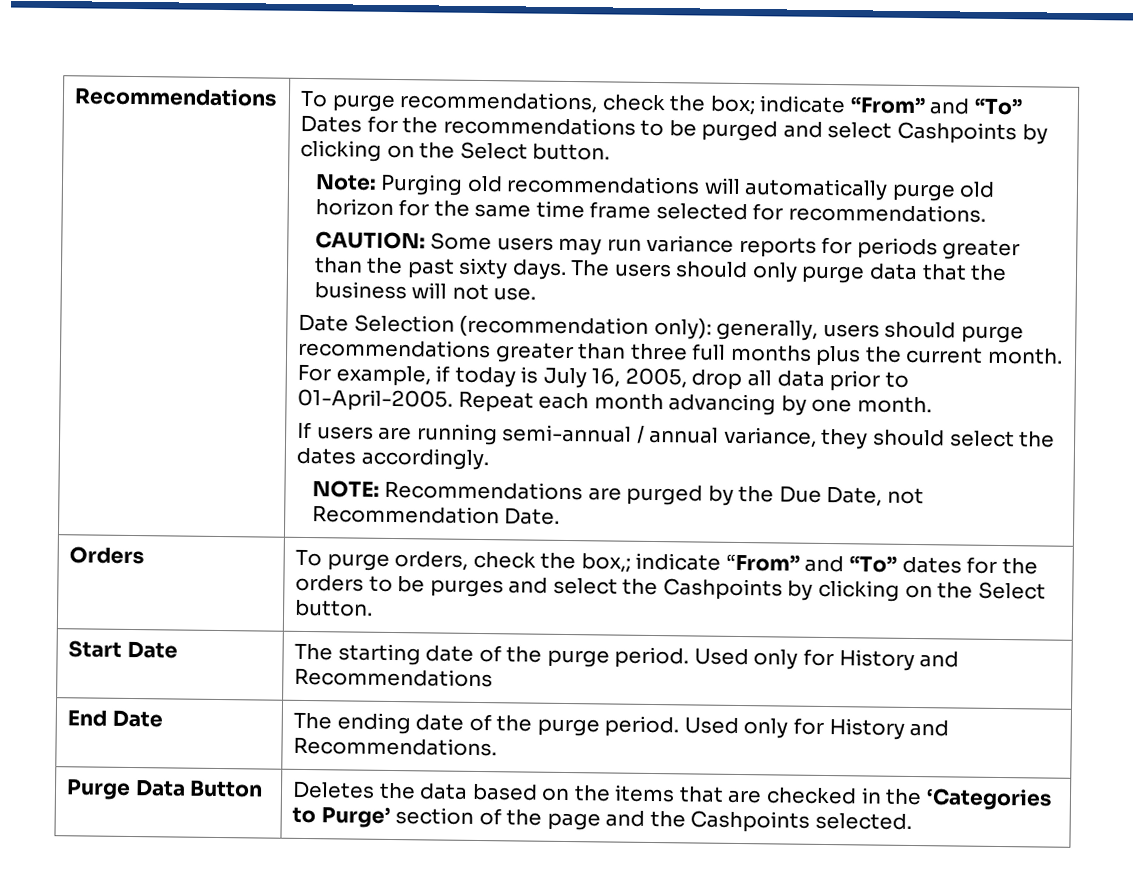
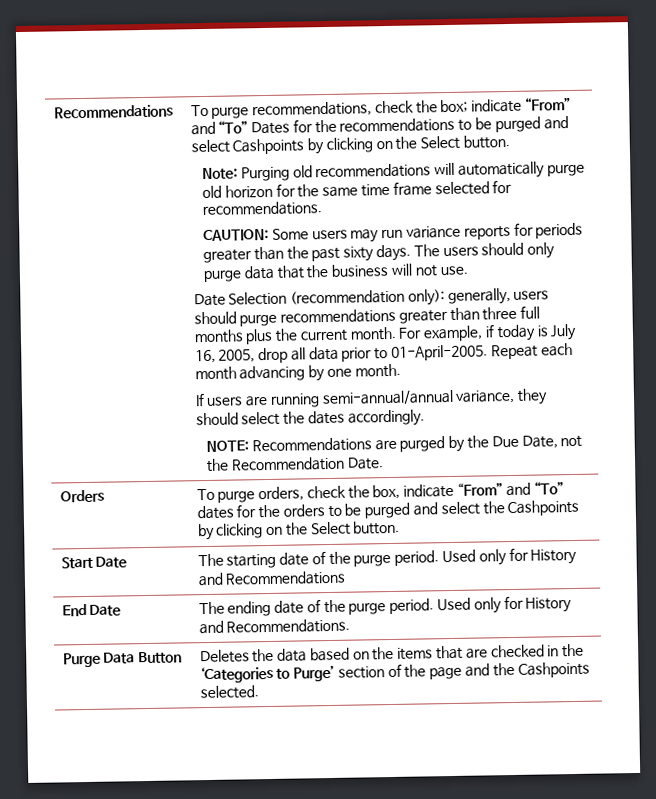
- If users are running semi-annual / annual variance, they should select the dates accordingly.
+ If users are running semi-annual/annual variance, they should select the dates accordingly.
- NOTE: Recommendations are purged by the Due Date, not Recommendation Date.
+ NOTE: Recommendations are purged by the Due Date, not the Recommendation Date.
- Orders | To purge orders, check the box,; indicate “From” and “To” dates for the orders to be purges and select the Cashpoints by clicking on the Select button.
+ Orders | To purge orders, check the box, indicate “From” and “To” dates for the orders to be purged and select the Cashpoints by clicking on the Select button.

